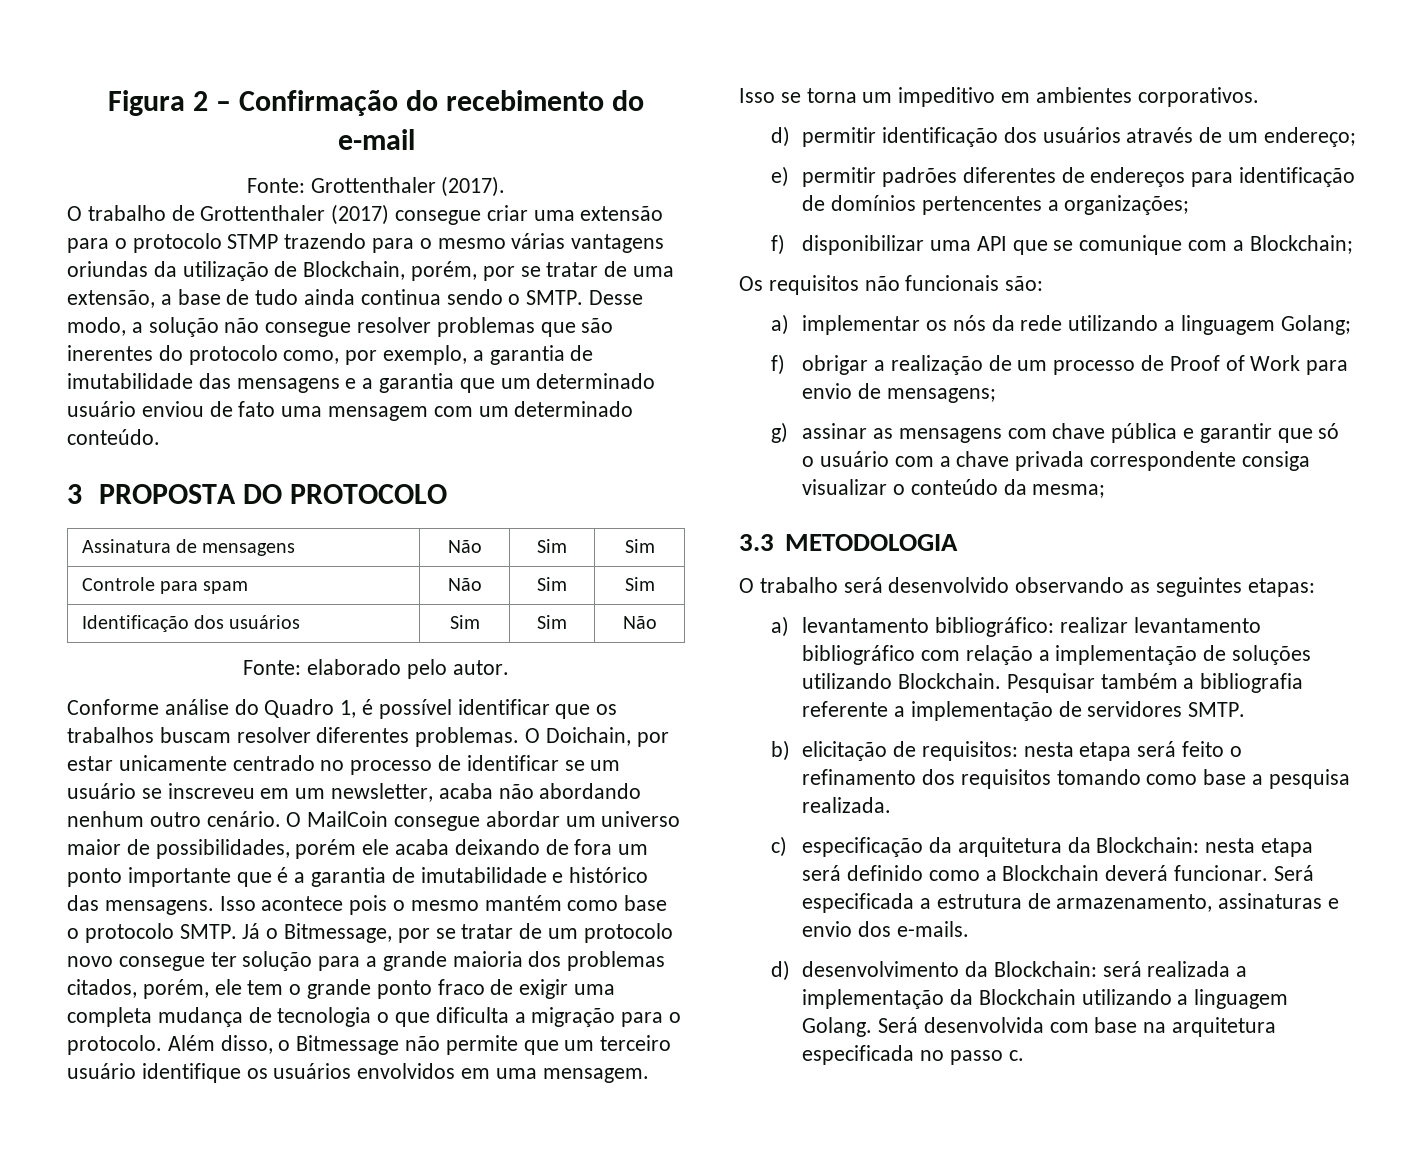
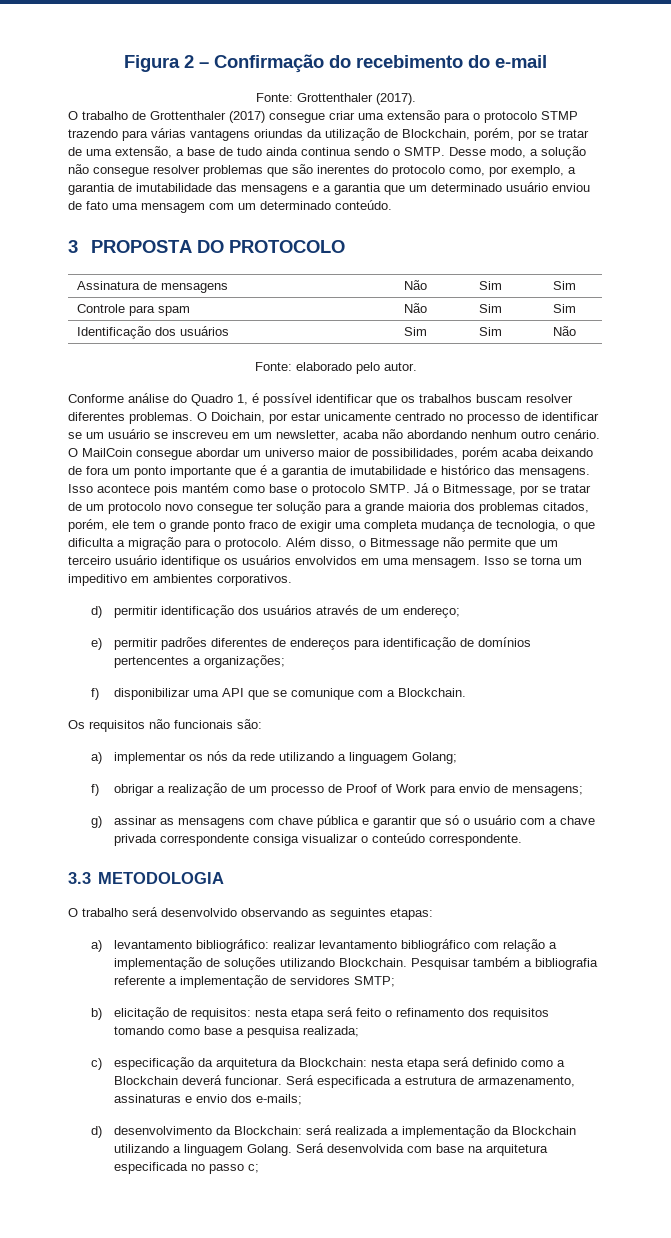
- O trabalho de Grottenthaler (2017) consegue criar uma extensão para o protocolo STMP trazendo para o mesmo várias vantagens oriundas da utilização de Blockchain, porém, por se tratar de uma extensão, a base de tudo ainda continua sendo o SMTP.
+ O trabalho de Grottenthaler (2017) consegue criar uma extensão para o protocolo STMP trazendo para várias vantagens oriundas da utilização de Blockchain, porém, por se tratar de uma extensão, a base de tudo ainda continua sendo o SMTP.
- O MailCoin consegue abordar um universo maior de possibilidades, porém ele acaba deixando de fora um ponto importante que é a garantia de imutabilidade e histórico das mensagens.
+ O MailCoin consegue abordar um universo maior de possibilidades, porém acaba deixando de fora um ponto importante que é a garantia de imutabilidade e histórico das mensagens.
- Isso acontece pois o mesmo mantém como base o protocolo SMTP.
+ Isso acontece pois mantém como base o protocolo SMTP.
- Já o Bitmessage, por se tratar de um protocolo novo consegue ter solução para a grande maioria dos problemas citados, porém, ele tem o grande ponto fraco de exigir uma completa mudança de tecnologia o que dificulta a migração para o protocolo.
+ Já o Bitmessage, por se tratar de um protocolo novo consegue ter solução para a grande maioria dos problemas citados, porém, ele tem o grande ponto fraco de exigir uma completa mudança de tecnologia, o que dificulta a migração para o protocolo.
- f) disponibilizar uma API que se comunique com a Blockchain;
+ f) disponibilizar uma API que se comunique com a Blockchain.
- g) assinar as mensagens com chave pública e garantir que só o usuário com a chave privada correspondente consiga visualizar o conteúdo da mesma;
+ g) assinar as mensagens com chave pública e garantir que só o usuário com a chave privada correspondente consiga visualizar o conteúdo correspondente.
- Pesquisar também a bibliografia referente a implementação de servidores SMTP.
+ Pesquisar também a bibliografia referente a implementação de servidores SMTP;
- b) elicitação de requisitos: nesta etapa será feito o refinamento dos requisitos tomando como base a pesquisa realizada.
+ b) elicitação de requisitos: nesta etapa será feito o refinamento dos requisitos tomando como base a pesquisa realizada;
- Será especificada a estrutura de armazenamento, assinaturas e envio dos e-mails.
+ Será especificada a estrutura de armazenamento, assinaturas e envio dos e-mails;
- Será desenvolvida com base na arquitetura especificada no passo c.
+ Será desenvolvida com base na arquitetura especificada no passo c;

